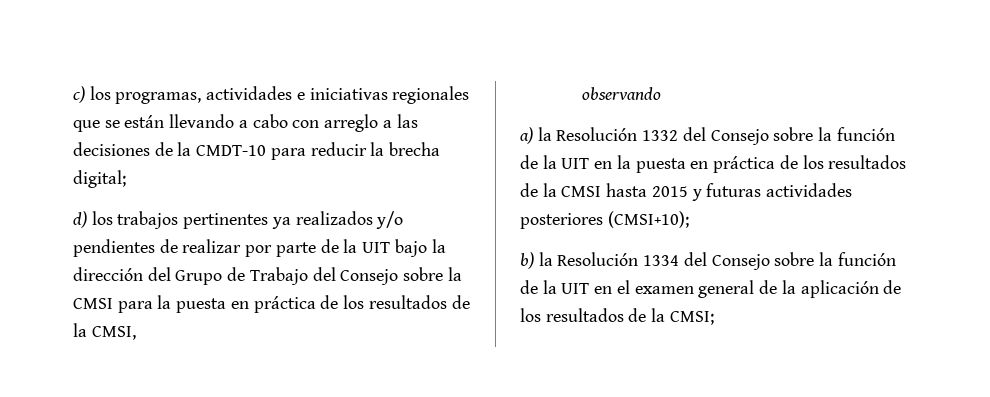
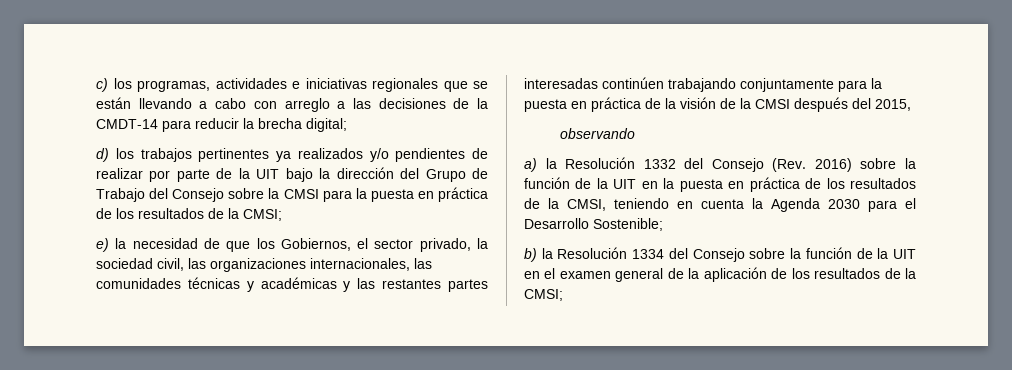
- c) los programas, actividades e iniciativas regionales que se están llevando a cabo con arreglo a las decisiones de la CMDT-10 para reducir la brecha digital;
+ c) los programas, actividades e iniciativas regionales que se están llevando a cabo con arreglo a las decisiones de la CMDT-14 para reducir la brecha digital;
- d) los trabajos pertinentes ya realizados y/o pendientes de realizar por parte de la UIT bajo la dirección del Grupo de Trabajo del Consejo sobre la CMSI para la puesta en práctica de los resultados de la CMSI,
+ d) los trabajos pertinentes ya realizados y/o pendientes de realizar por parte de la UIT bajo la dirección del Grupo de Trabajo del Consejo sobre la CMSI para la puesta en práctica de los resultados de la CMSI;
+ e) la necesidad de que los Gobiernos, el sector privado, la sociedad civil, las organizaciones internacionales, las comunidades técnicas y académicas y las restantes partes interesadas continúen trabajando conjuntamente para la puesta en práctica de la visión de la CMSI después del 2015,
- a) la Resolución 1332 del Consejo sobre la función de la UIT en la puesta en práctica de los resultados de la CMSI hasta 2015 y futuras actividades posteriores (CMSI+10);
+ a) la Resolución 1332 del Consejo (Rev. 2016) sobre la función de la UIT en la puesta en práctica de los resultados de la CMSI, teniendo en cuenta la Agenda 2030 para el Desarrollo Sostenible;

